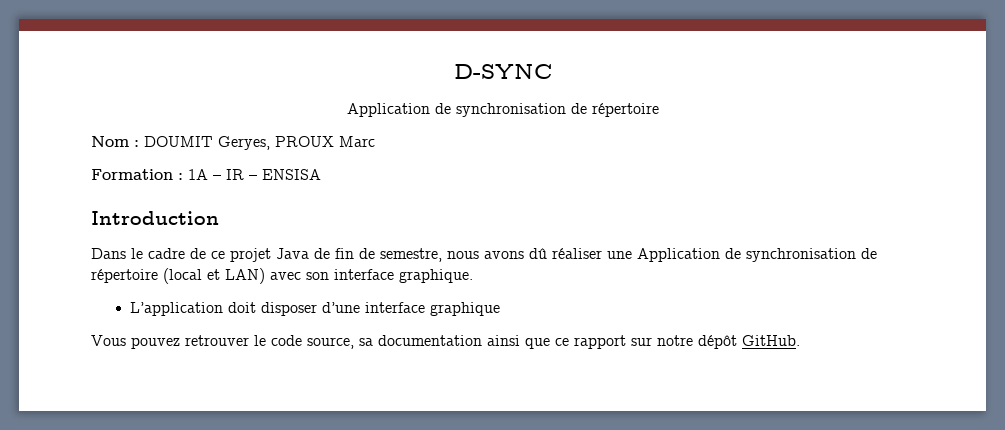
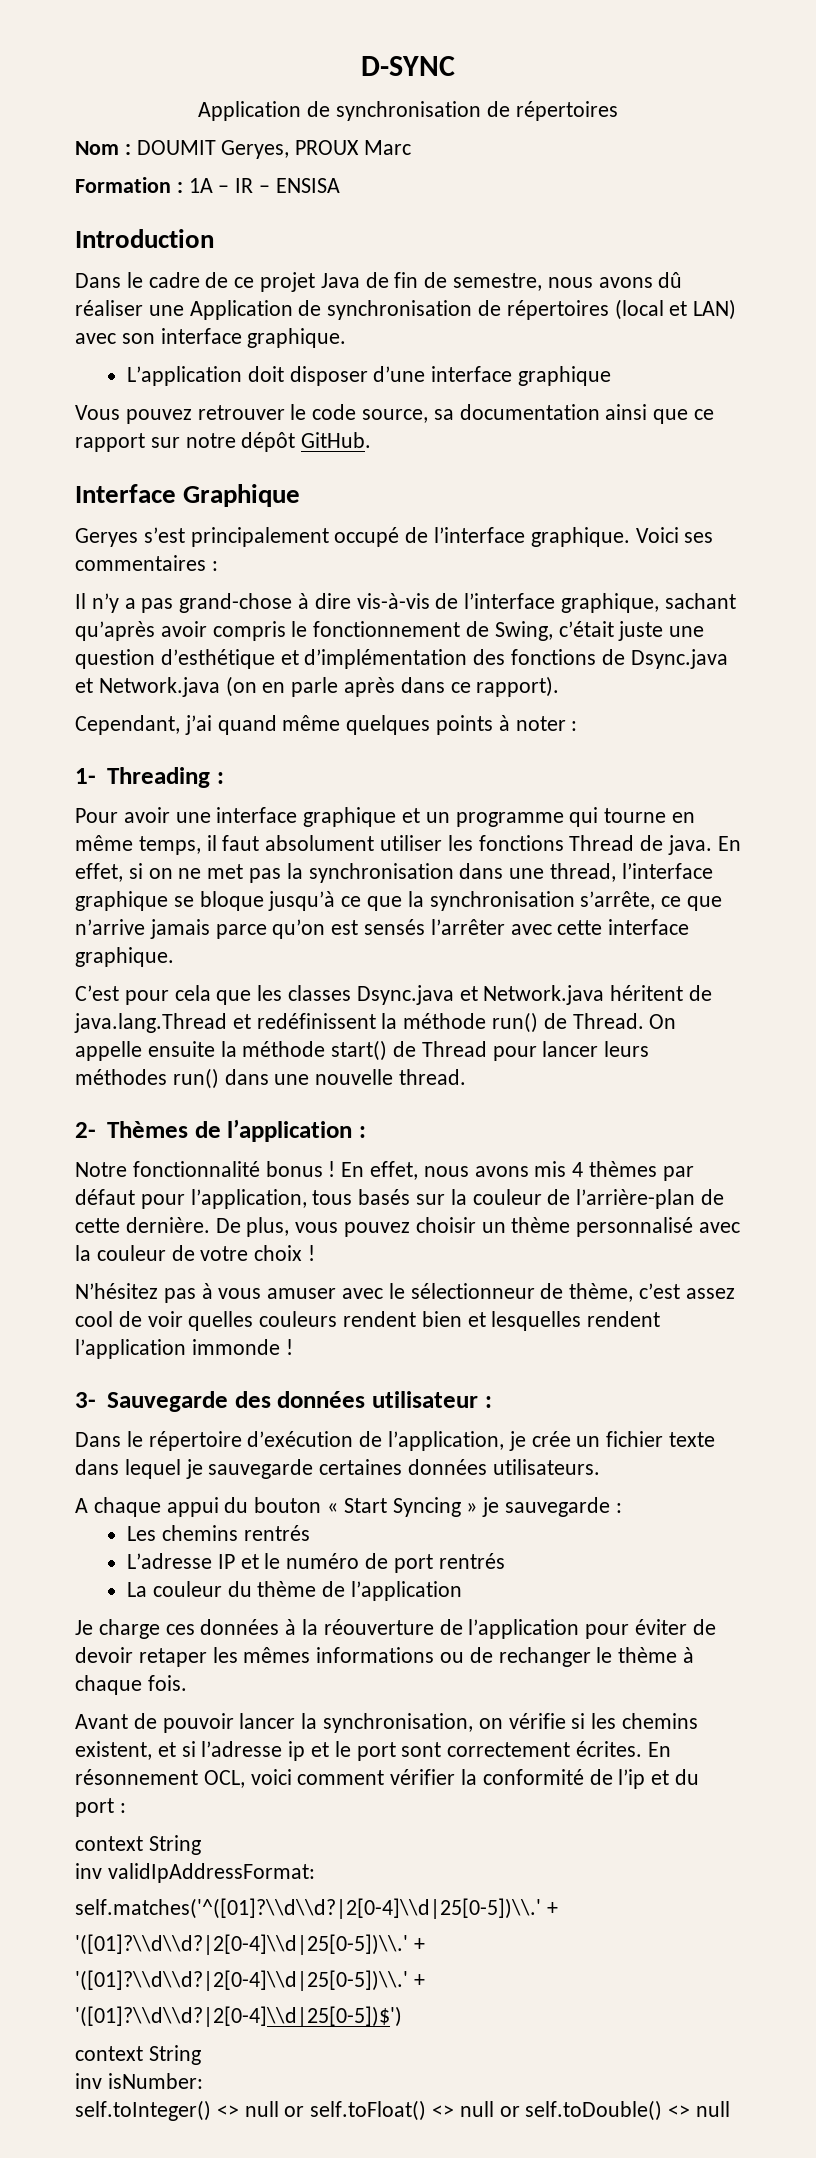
  D-SYNC
- Application de synchronisation de répertoire
+ Application de synchronisation de répertoires
- Dans le cadre de ce projet Java de fin de semestre, nous avons dû réaliser une Application de synchronisation de répertoire (local et LAN) avec son interface graphique.
+ Dans le cadre de ce projet Java de fin de semestre, nous avons dû réaliser une Application de synchronisation de répertoires (local et LAN) avec son interface graphique.
+ Interface Graphique
+ Geryes s’est principalement occupé de l’interface graphique. Voici ses commentaires :
+ Il n’y a pas grand-chose à dire vis-à-vis de l’interface graphique, sachant qu’après avoir compris le fonctionnement de Swing, c’était juste une question d’esthétique et d’implémentation des fonctions de Dsync.java et Network.java (on en parle après dans ce rapport).
+ Cependant, j’ai quand même quelques points à noter :
+ 1- Threading :
+ Pour avoir une interface graphique et un programme qui tourne en même temps, il faut absolument utiliser les fonctions Thread de java. En effet, si on ne met pas la synchronisation dans une thread, l’interface graphique se bloque jusqu’à ce que la synchronisation s’arrête, ce que n’arrive jamais parce qu’on est sensés l’arrêter avec cette interface graphique.
+ C’est pour cela que les classes Dsync.java et Network.java héritent de java.lang.Thread et redéfinissent la méthode run() de Thread. On appelle ensuite la méthode start() de Thread pour lancer leurs méthodes run() dans une nouvelle thread.
+ 2- Thèmes de l’application :
+ Notre fonctionnalité bonus ! En effet, nous avons mis 4 thèmes par défaut pour l’application, tous basés sur la couleur de l’arrière-plan de cette dernière. De plus, vous pouvez choisir un thème personnalisé avec la couleur de votre choix !
+ N’hésitez pas à vous amuser avec le sélectionneur de thème, c’est assez cool de voir quelles couleurs rendent bien et lesquelles rendent l’application immonde !
+ 3- Sauvegarde des données utilisateur :
+ Dans le répertoire d’exécution de l’application, je crée un fichier texte dans lequel je sauvegarde certaines données utilisateurs.
+ A chaque appui du bouton « Start Syncing » je sauvegarde :
+ Les chemins rentrés
+ L’adresse IP et le numéro de port rentrés
+ La couleur du thème de l’application
+ Je charge ces données à la réouverture de l’application pour éviter de devoir retaper les mêmes informations ou de rechanger le thème à chaque fois.
+ Avant de pouvoir lancer la synchronisation, on vérifie si les chemins existent, et si l’adresse ip et le port sont correctement écrites. En résonnement OCL, voici comment vérifier la conformité de l’ip et du port :
+ context String
+ inv validIpAddressFormat:
+ self.matches('^([01]?\\d\\d?|2[0-4]\\d|25[0-5])\\.' +
+ '([01]?\\d\\d?|2[0-4]\\d|25[0-5])\\.' +
+ '([01]?\\d\\d?|2[0-4]\\d|25[0-5])\\.' +
+ '([01]?\\d\\d?|2[0-4]\\d|25[0-5])$')
+ context String
+ inv isNumber:
+ self.toInteger() <> null or self.toFloat() <> null or self.toDouble() <> null

